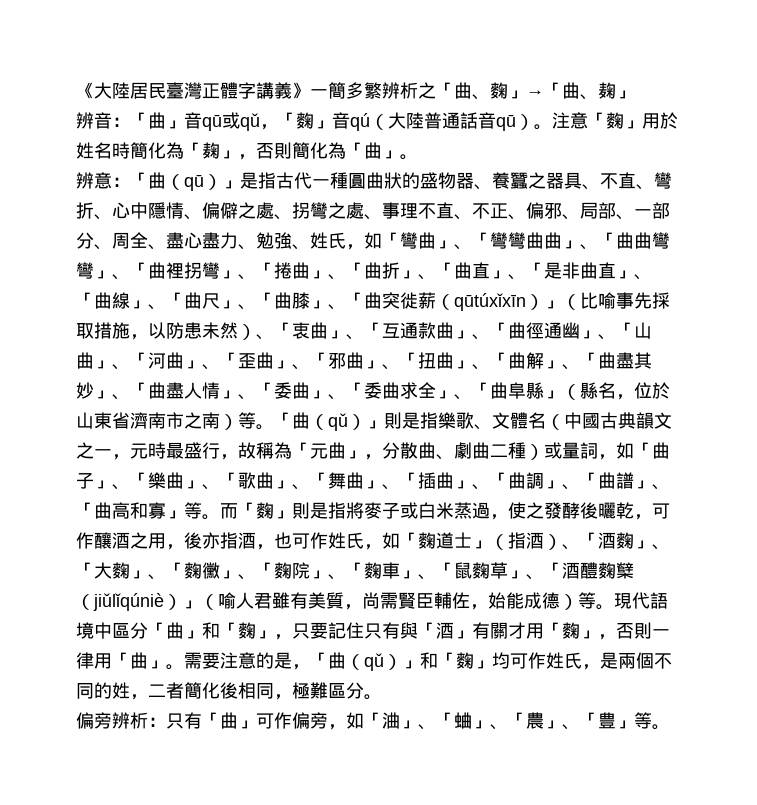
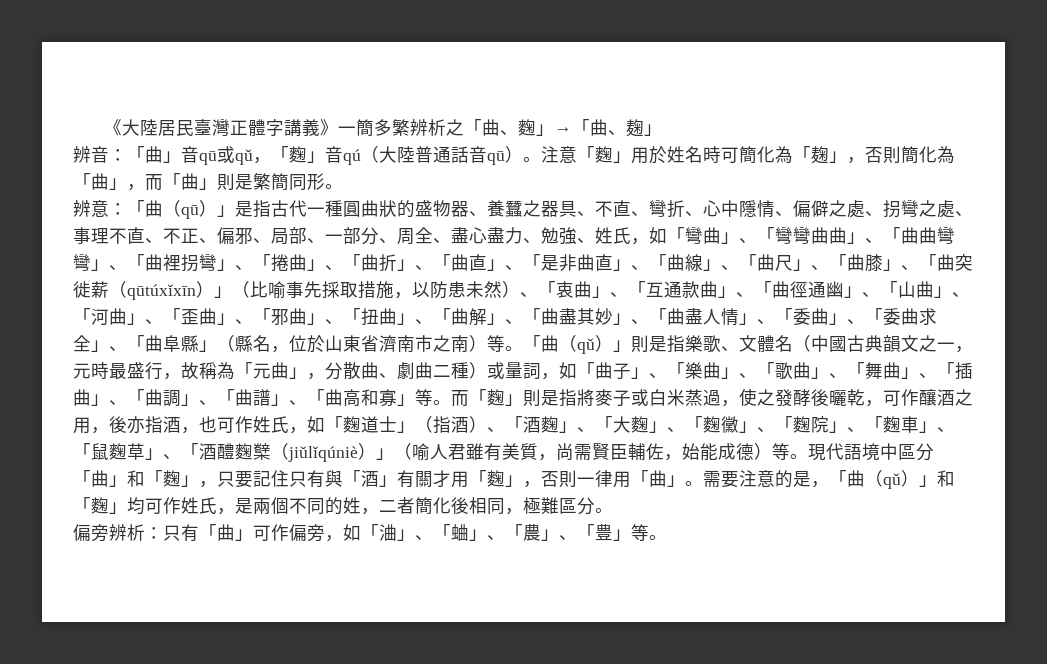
- 注意「麴」用於姓名時簡化為「麹」，否則簡化為「曲」。
+ 注意「麴」用於姓名時可簡化為「麹」，否則簡化為「曲」，而「曲」則是繁簡同形。

